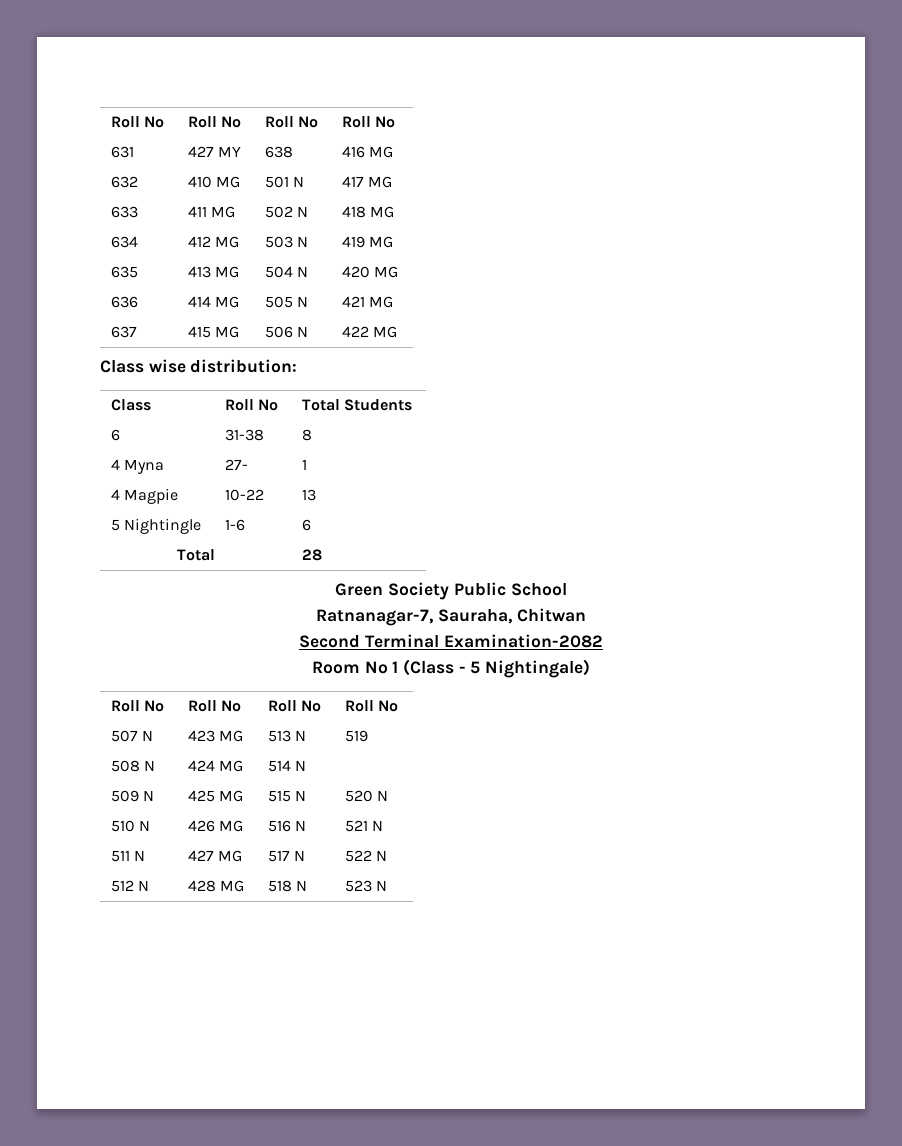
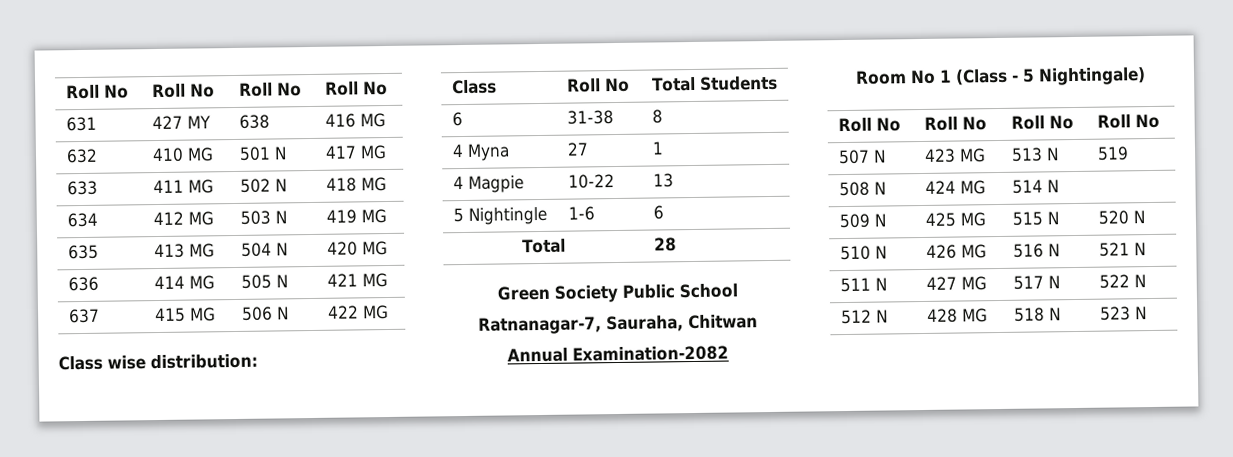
- 4 Myna | 27- | 1
+ 4 Myna | 27 | 1
- Second Terminal Examination-2082
+ Annual Examination-2082

